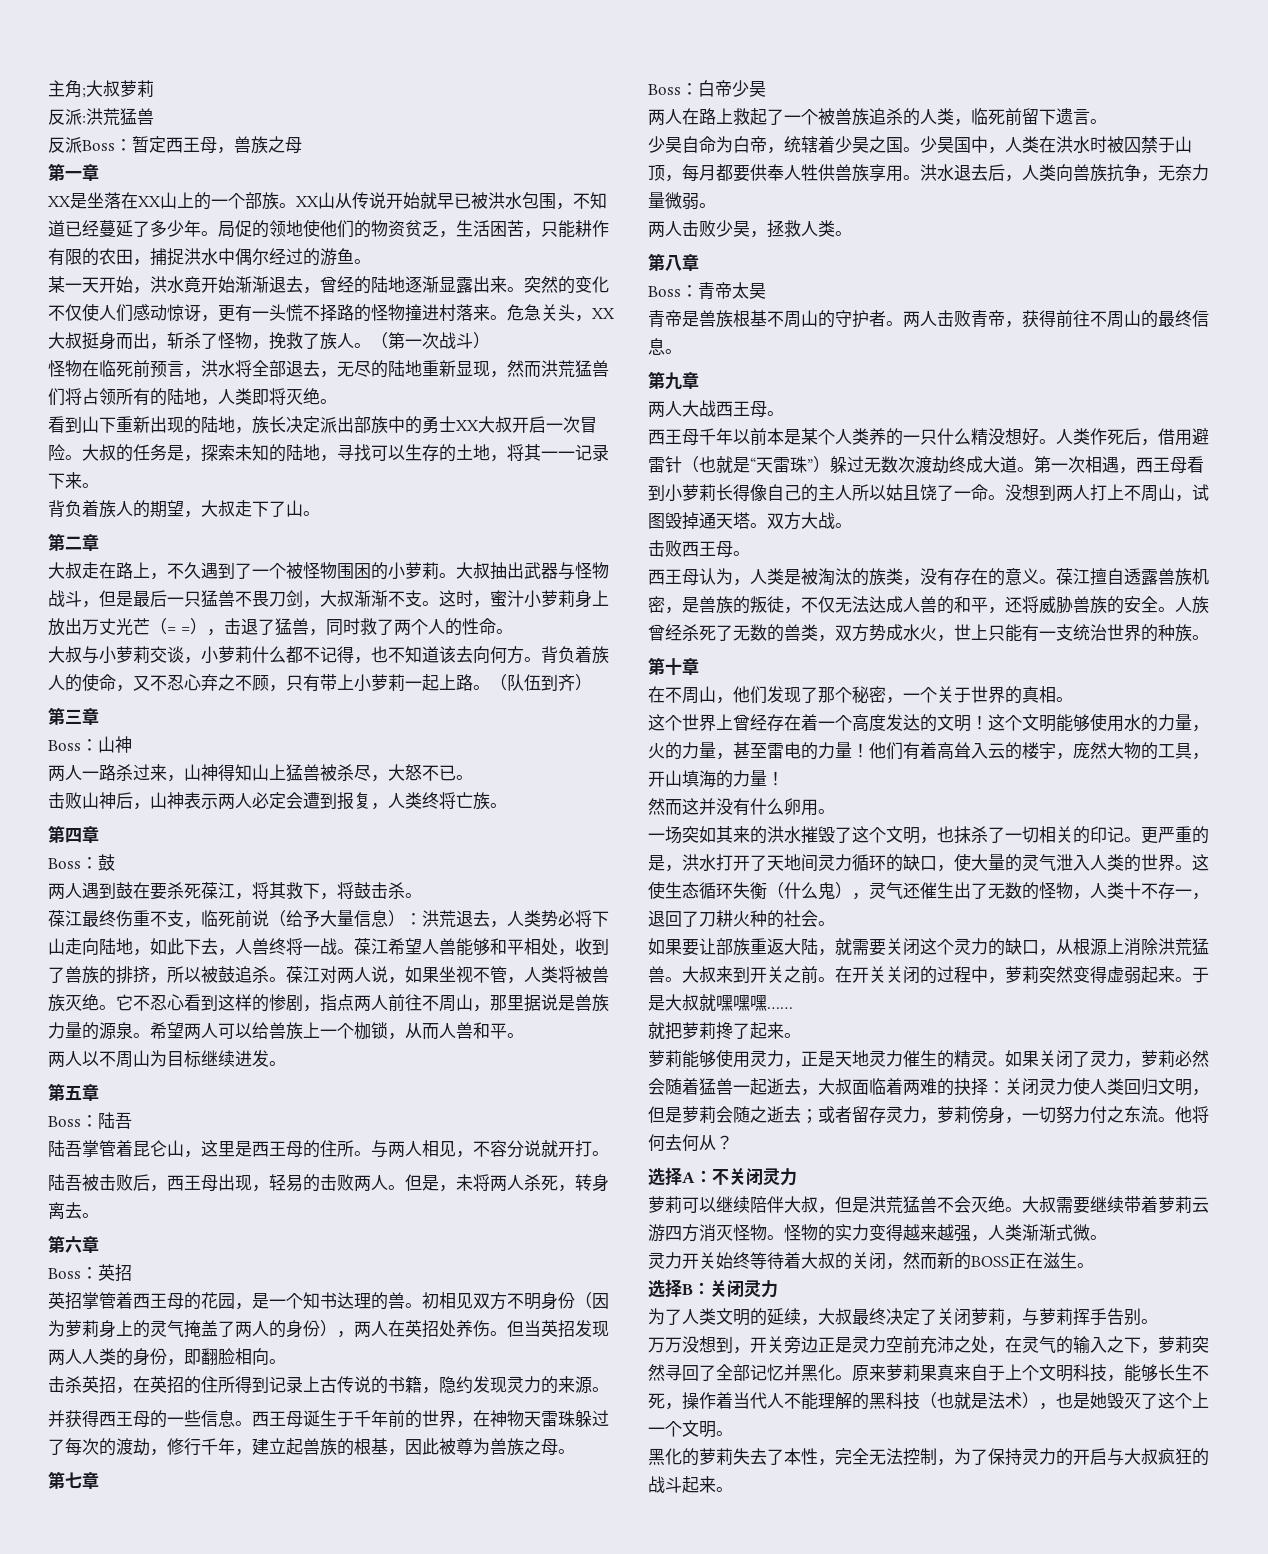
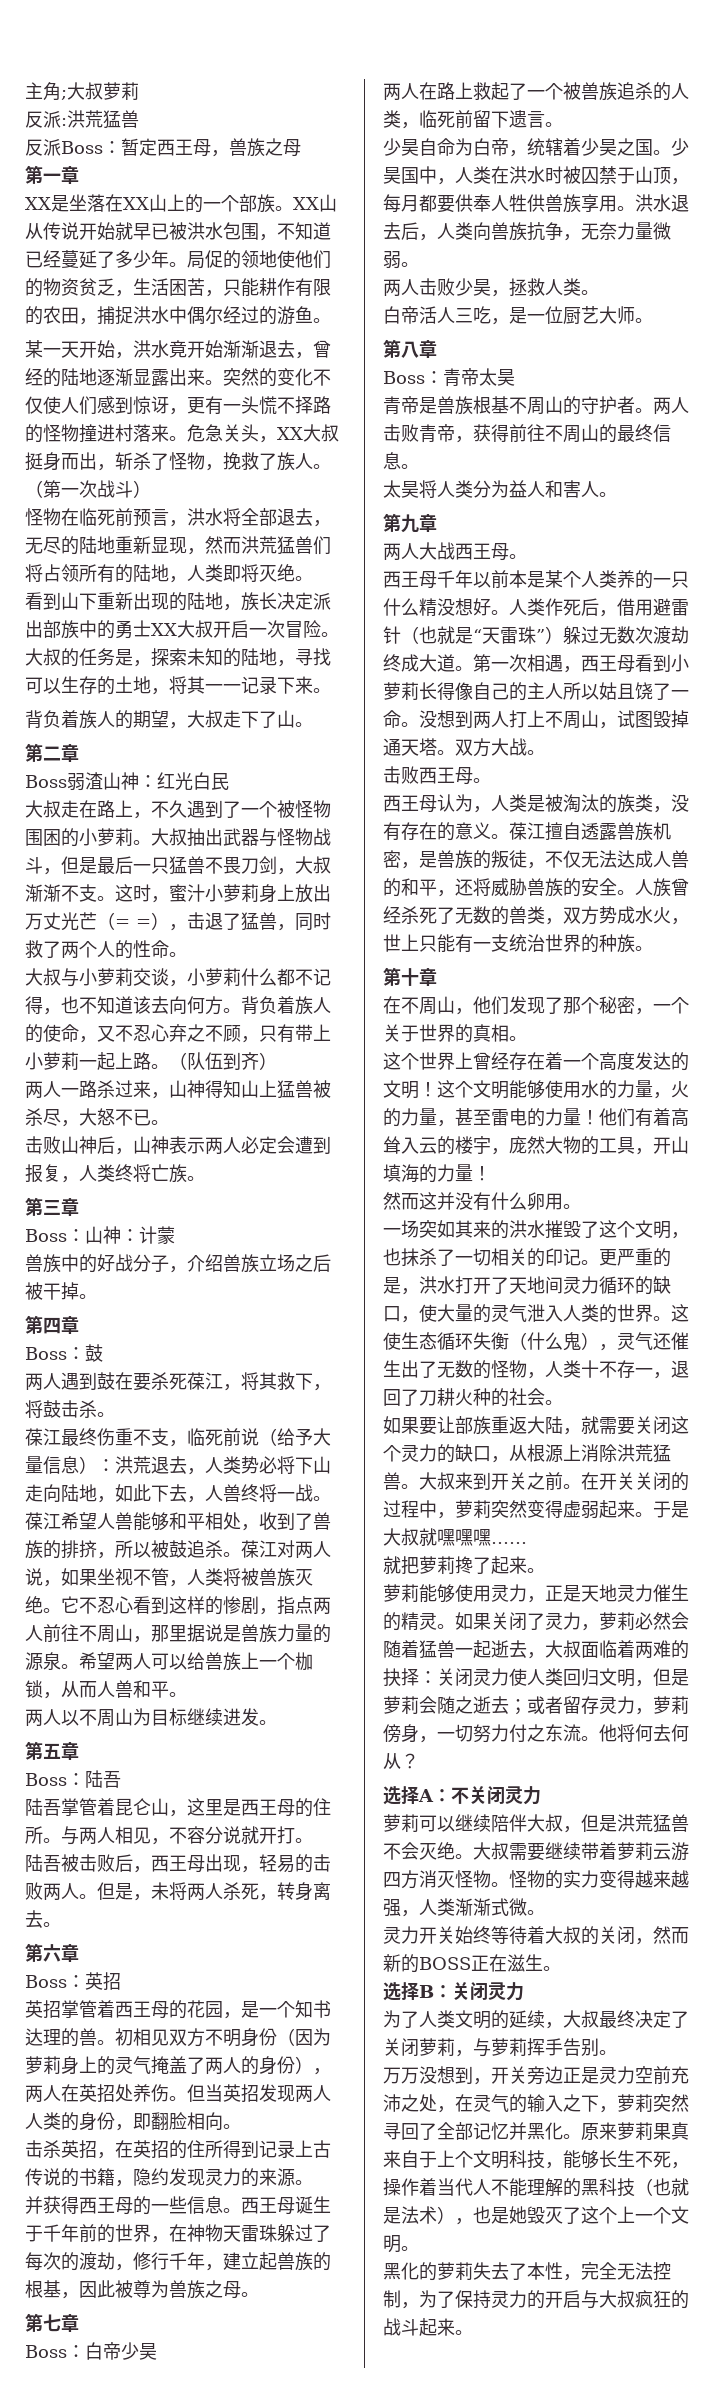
- 突然的变化不仅使人们感动惊讶，更有一头慌不择路的怪物撞进村落来。
+ 突然的变化不仅使人们感到惊讶，更有一头慌不择路的怪物撞进村落来。
+ Boss弱渣山神：红光白民
- 第三章
- Boss：山神
+ 第三章
+ Boss：山神：计蒙
+ 兽族中的好战分子，介绍兽族立场之后被干掉。
+ 白帝活人三吃，是一位厨艺大师。
+ 太昊将人类分为益人和害人。

